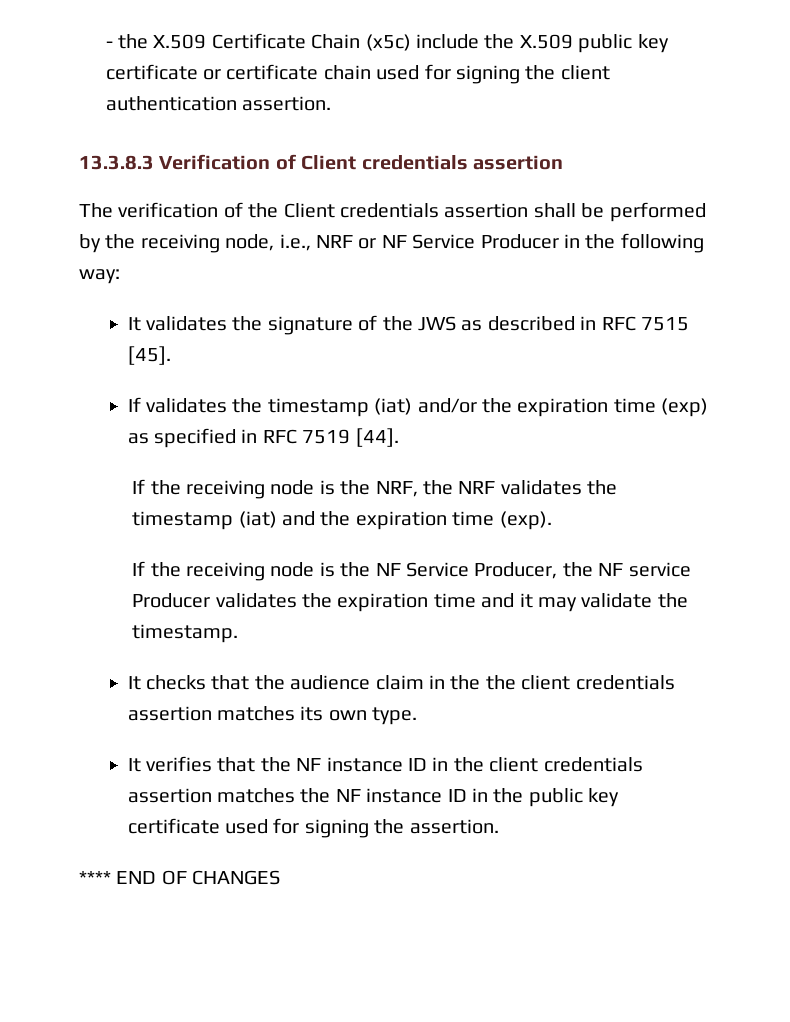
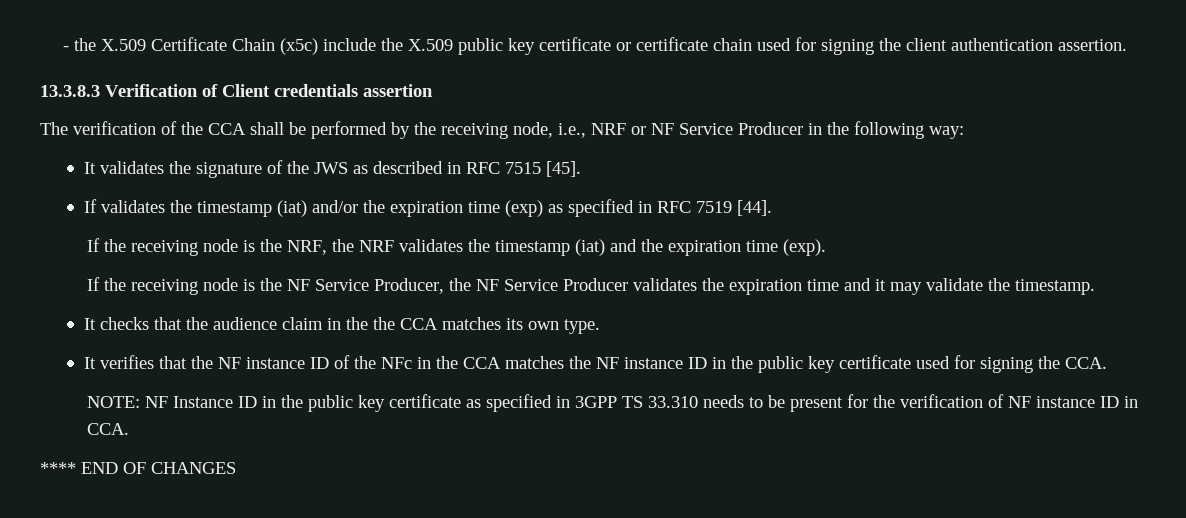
- The verification of the Client credentials assertion shall be performed by the receiving node, i.e., NRF or NF Service Producer in the following way:
+ The verification of the CCA shall be performed by the receiving node, i.e., NRF or NF Service Producer in the following way:
- If the receiving node is the NF Service Producer, the NF service Producer validates the expiration time and it may validate the timestamp.
+ If the receiving node is the NF Service Producer, the NF Service Producer validates the expiration time and it may validate the timestamp.
- It checks that the audience claim in the the client credentials assertion matches its own type.
+ It checks that the audience claim in the the CCA matches its own type.
- It verifies that the NF instance ID in the client credentials assertion matches the NF instance ID in the public key certificate used for signing the assertion.
+ It verifies that the NF instance ID of the NFc in the CCA matches the NF instance ID in the public key certificate used for signing the CCA.
+ NOTE: NF Instance ID in the public key certificate as specified in 3GPP TS 33.310 needs to be present for the verification of NF instance ID in CCA.

